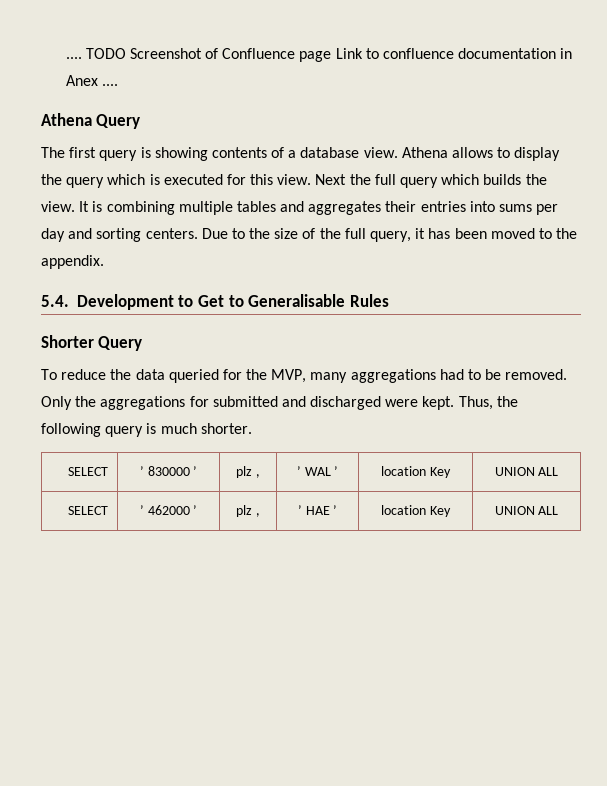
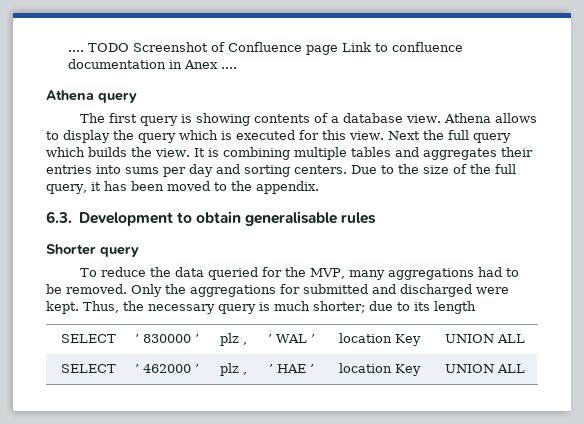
- Athena Query
+ Athena query
- 5.4. Development to Get to Generalisable Rules
+ 6.3. Development to obtain generalisable rules
- Shorter Query
+ Shorter query
- Thus, the following query is much shorter.
+ Thus, the necessary query is much shorter; due to its length

